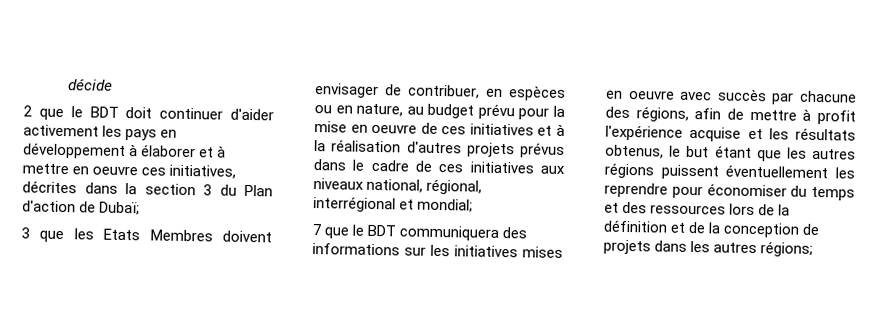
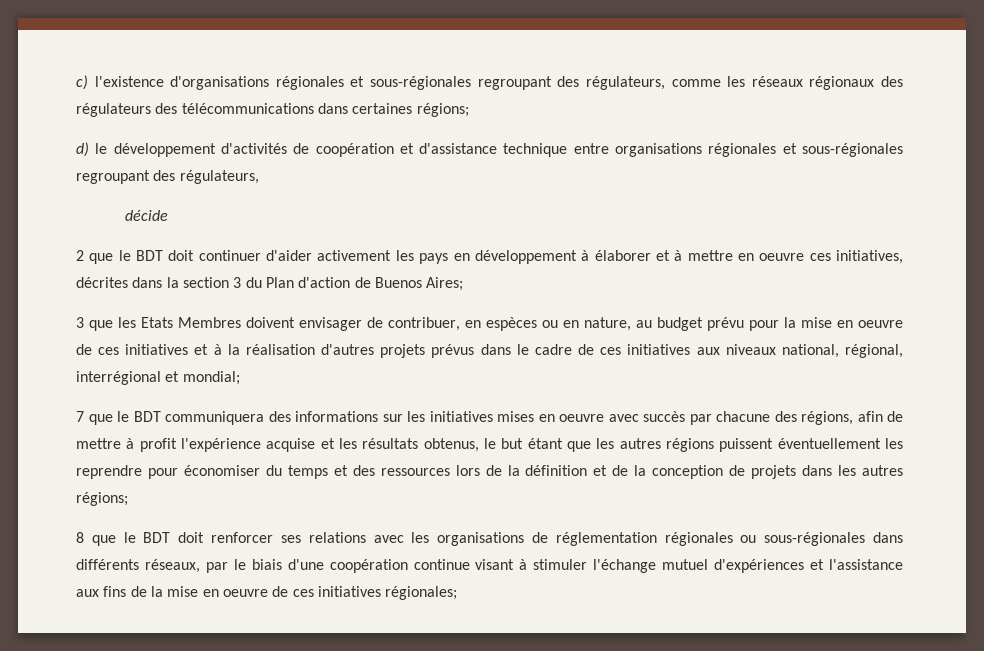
+ c) l'existence d'organisations régionales et sous-régionales regroupant des régulateurs, comme les réseaux régionaux des régulateurs des télécommunications dans certaines régions;
+ d) le développement d'activités de coopération et d'assistance technique entre organisations régionales et sous-régionales regroupant des régulateurs,
- 2 que le BDT doit continuer d'aider activement les pays en développement à élaborer et à mettre en oeuvre ces initiatives, décrites dans la section 3 du Plan d'action de Dubaï;
+ 2 que le BDT doit continuer d'aider activement les pays en développement à élaborer et à mettre en oeuvre ces initiatives, décrites dans la section 3 du Plan d'action de Buenos Aires;
+ 8 que le BDT doit renforcer ses relations avec les organisations de réglementation régionales ou sous-régionales dans différents réseaux, par le biais d'une coopération continue visant à stimuler l'échange mutuel d'expériences et l'assistance aux fins de la mise en oeuvre de ces initiatives régionales;

